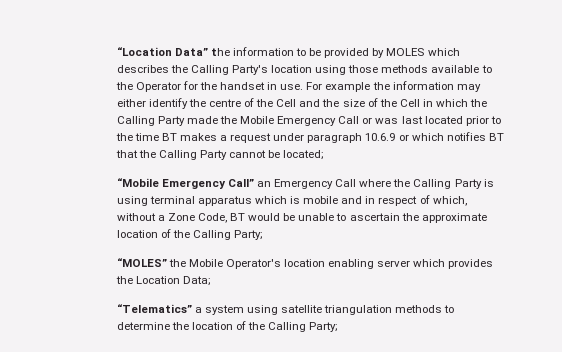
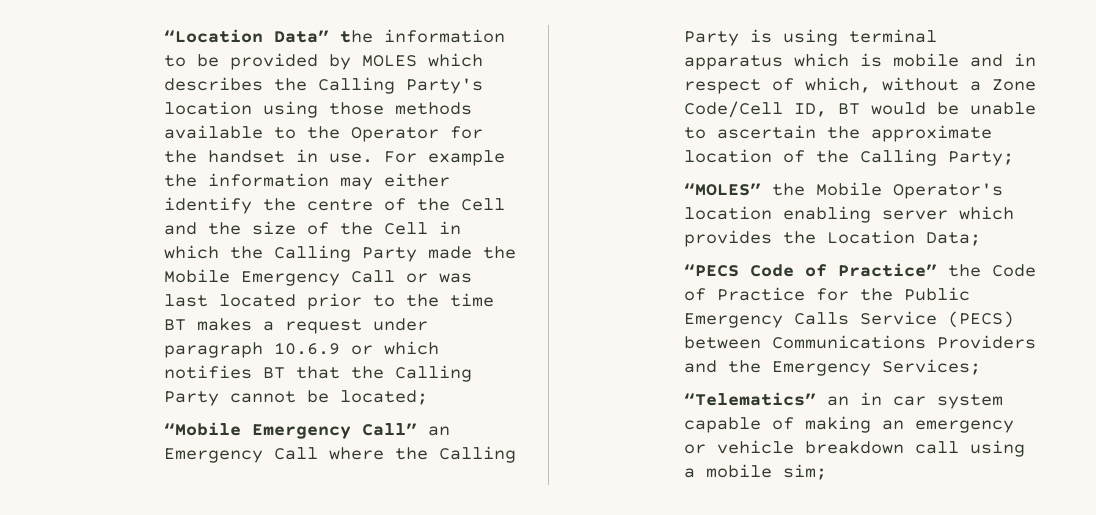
- “Mobile Emergency Call” an Emergency Call where the Calling Party is using terminal apparatus which is mobile and in respect of which, without a Zone Code, BT would be unable to ascertain the approximate location of the Calling Party;
+ “Mobile Emergency Call” an Emergency Call where the Calling Party is using terminal apparatus which is mobile and in respect of which, without a Zone Code/Cell ID, BT would be unable to ascertain the approximate location of the Calling Party;
- “Telematics” a system using satellite triangulation methods to determine the location of the Calling Party;
+ “PECS Code of Practice” the Code of Practice for the Public Emergency Calls Service (PECS) between Communications Providers and the Emergency Services;
+ “Telematics” an in car system capable of making an emergency or vehicle breakdown call using a mobile sim;

